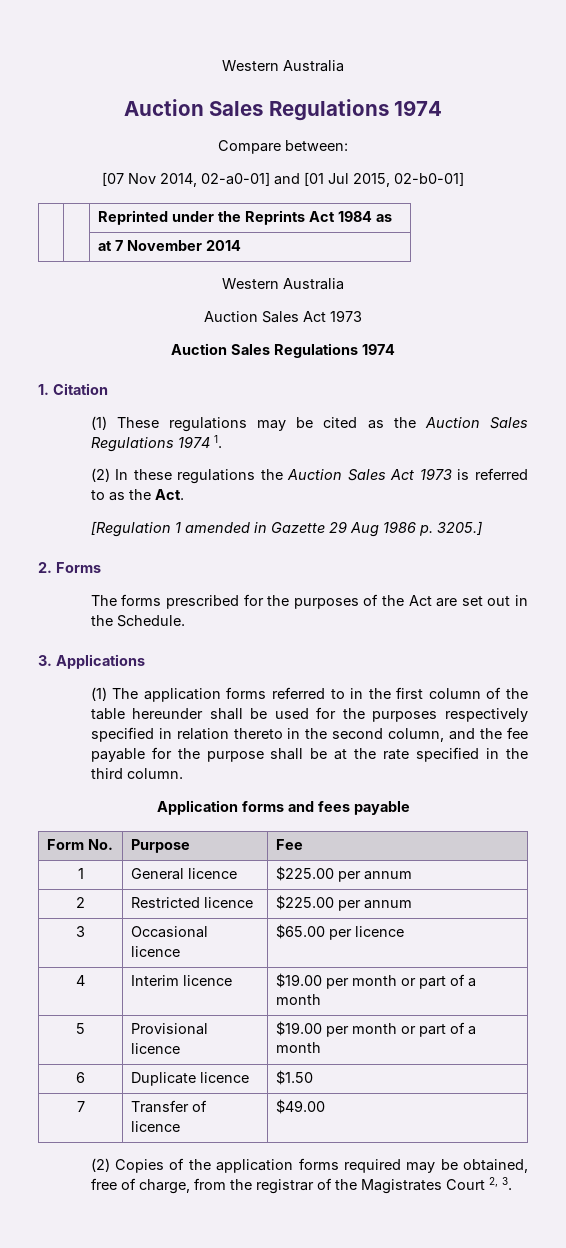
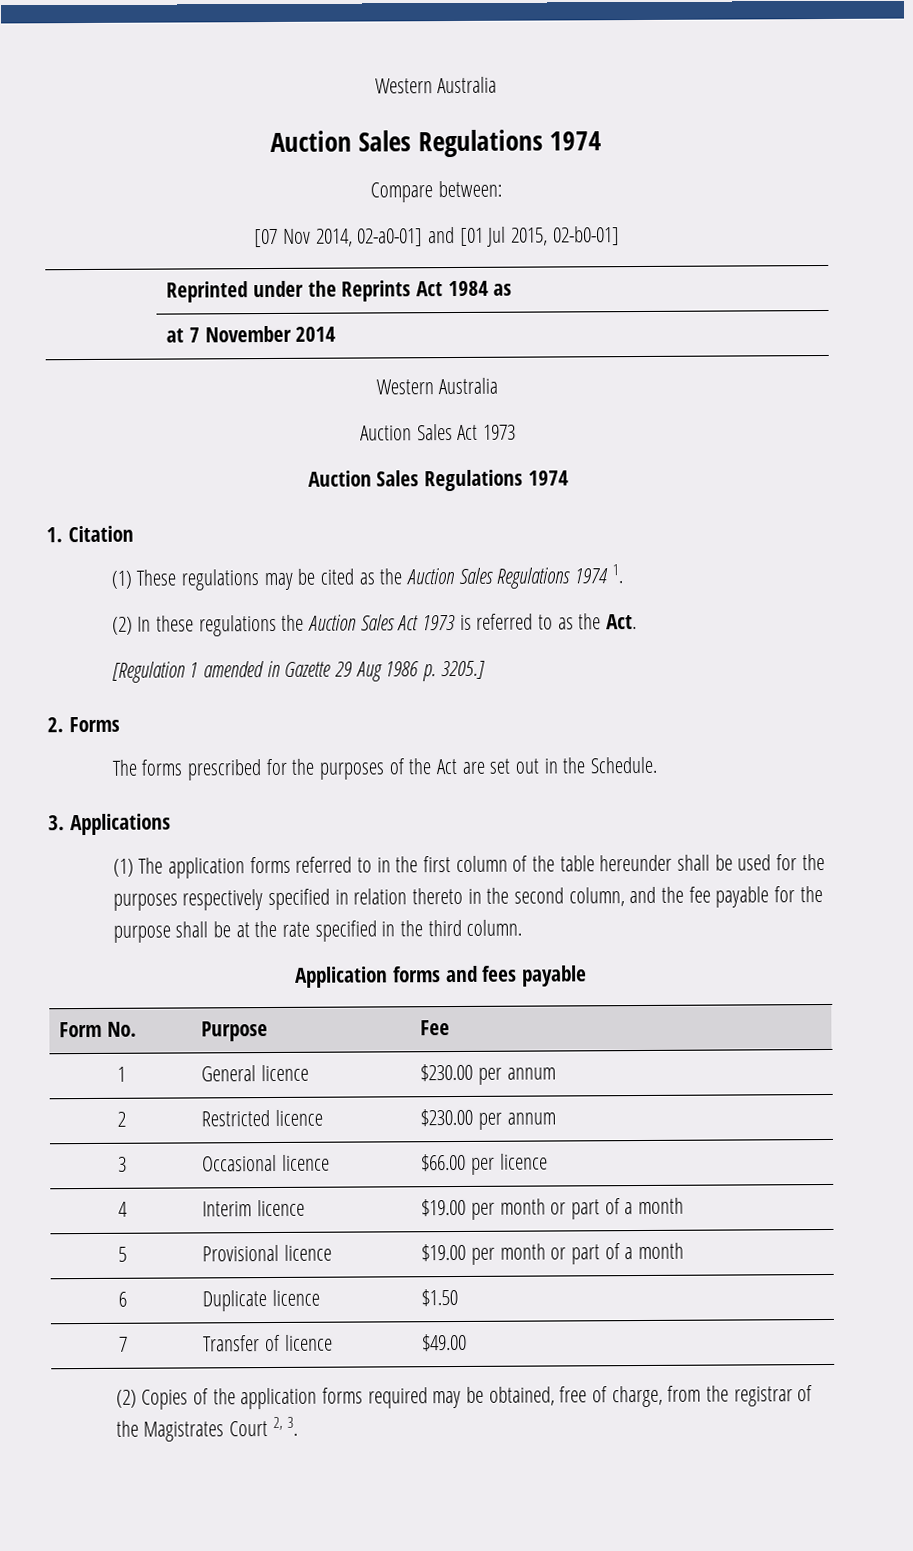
- 1 | General licence | $225.00 per annum
+ 1 | General licence | $230.00 per annum
- 2 | Restricted licence | $225.00 per annum
+ 2 | Restricted licence | $230.00 per annum
- 3 | Occasional licence | $65.00 per licence
+ 3 | Occasional licence | $66.00 per licence

